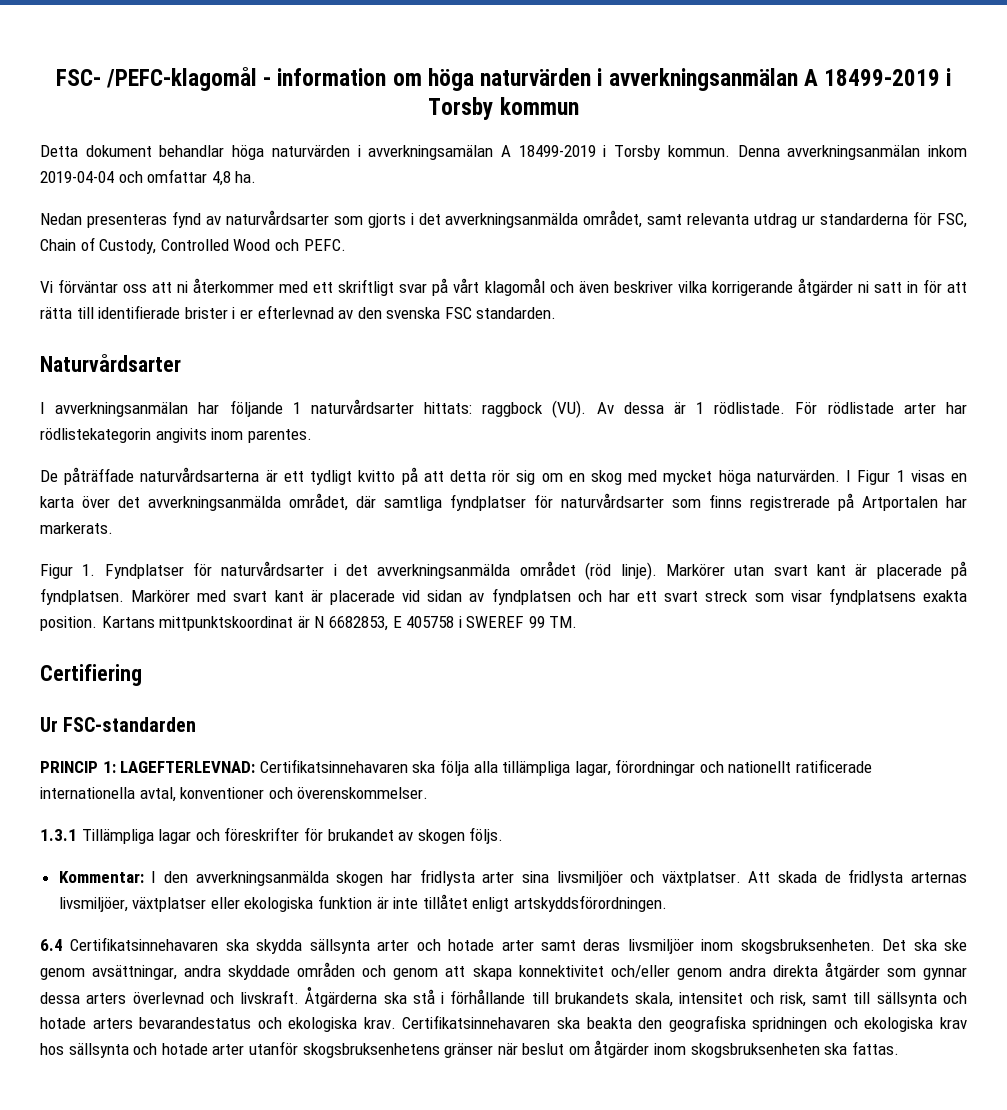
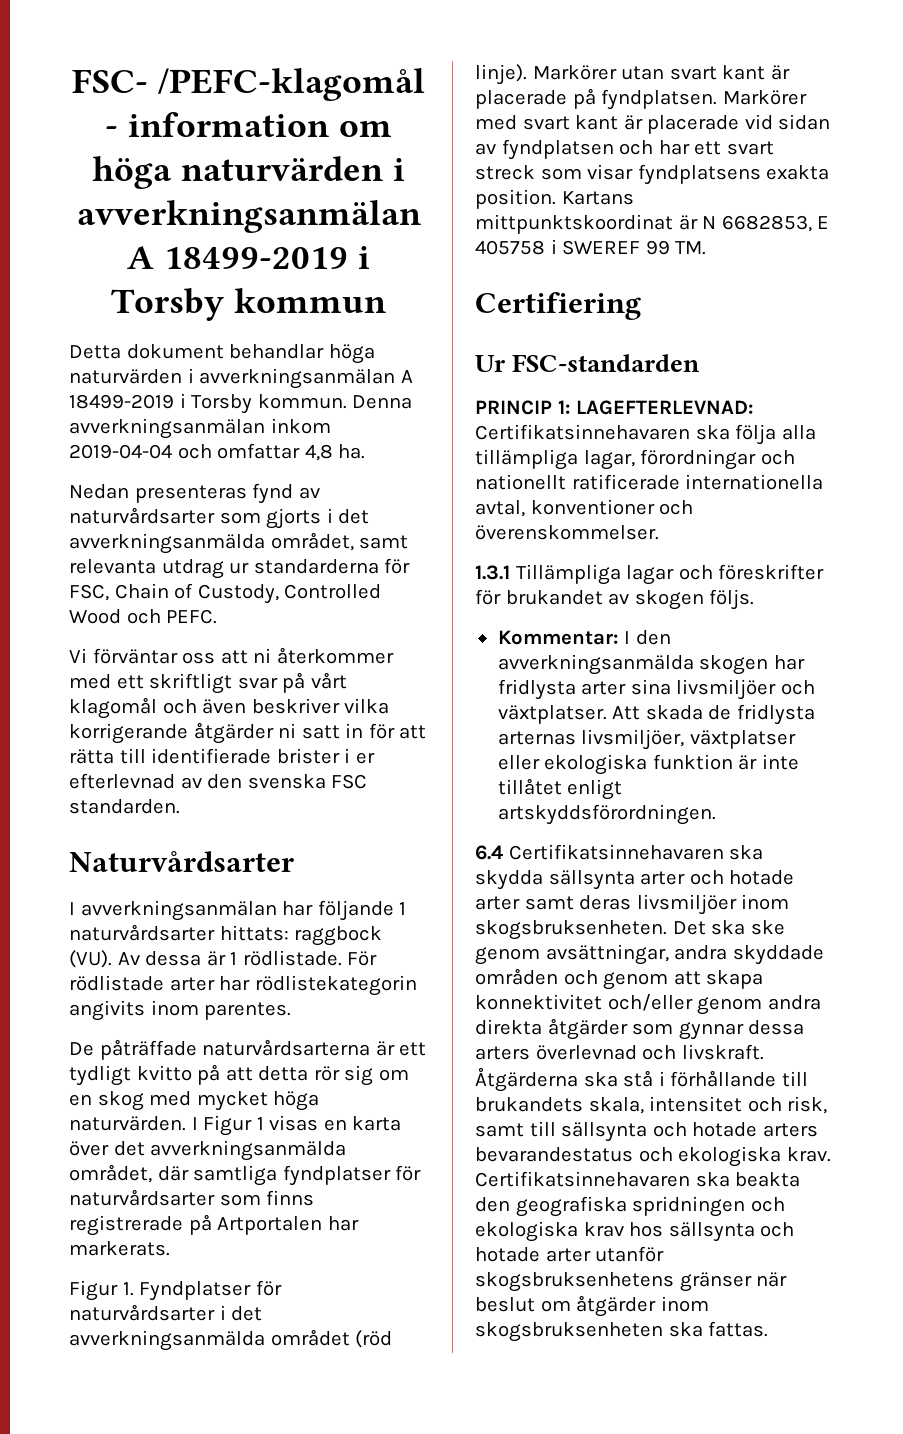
- Detta dokument behandlar höga naturvärden i avverkningsamälan A 18499-2019 i Torsby kommun.
+ Detta dokument behandlar höga naturvärden i avverkningsanmälan A 18499-2019 i Torsby kommun.

